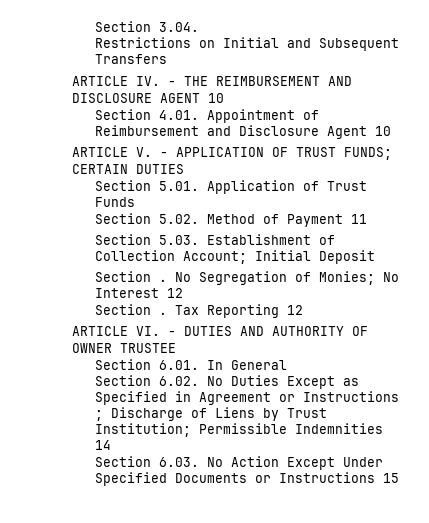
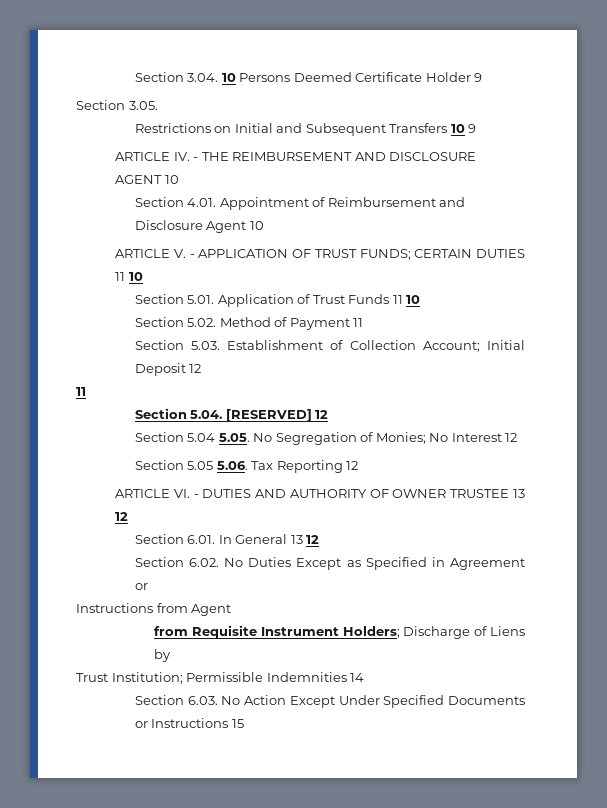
- Section 3.04.
+ Section 3.04. 10 Persons Deemed Certificate Holder 9
+ Section 3.05.
- Restrictions on Initial and Subsequent Transfers
+ Restrictions on Initial and Subsequent Transfers 10 9
- ARTICLE V. - APPLICATION OF TRUST FUNDS; CERTAIN DUTIES
+ ARTICLE V. - APPLICATION OF TRUST FUNDS; CERTAIN DUTIES 11 10
- Section 5.01. Application of Trust Funds
+ Section 5.01. Application of Trust Funds 11 10
- Section 5.03. Establishment of Collection Account; Initial Deposit
- Section . No Segregation of Monies; No Interest 12
+ Section 5.03. Establishment of Collection Account; Initial Deposit 12
+ 11
+ Section 5.04. [RESERVED] 12
+ Section 5.04 5.05. No Segregation of Monies; No Interest 12
- Section . Tax Reporting 12
+ Section 5.05 5.06. Tax Reporting 12
- ARTICLE VI. - DUTIES AND AUTHORITY OF OWNER TRUSTEE
+ ARTICLE VI. - DUTIES AND AUTHORITY OF OWNER TRUSTEE 13 12
- Section 6.01. In General
+ Section 6.01. In General 13 12
- Section 6.02. No Duties Except as Specified in Agreement or Instructions ; Discharge of Liens by Trust Institution; Permissible Indemnities 14
+ Section 6.02. No Duties Except as Specified in Agreement or
+ Instructions from Agent
+ from Requisite Instrument Holders; Discharge of Liens by
+ Trust Institution; Permissible Indemnities 14

